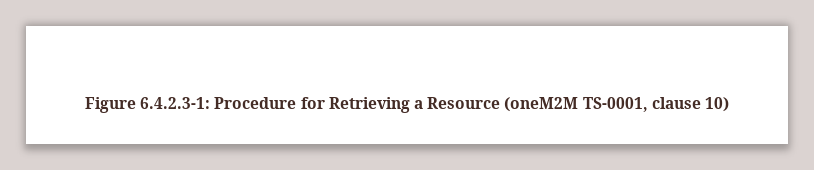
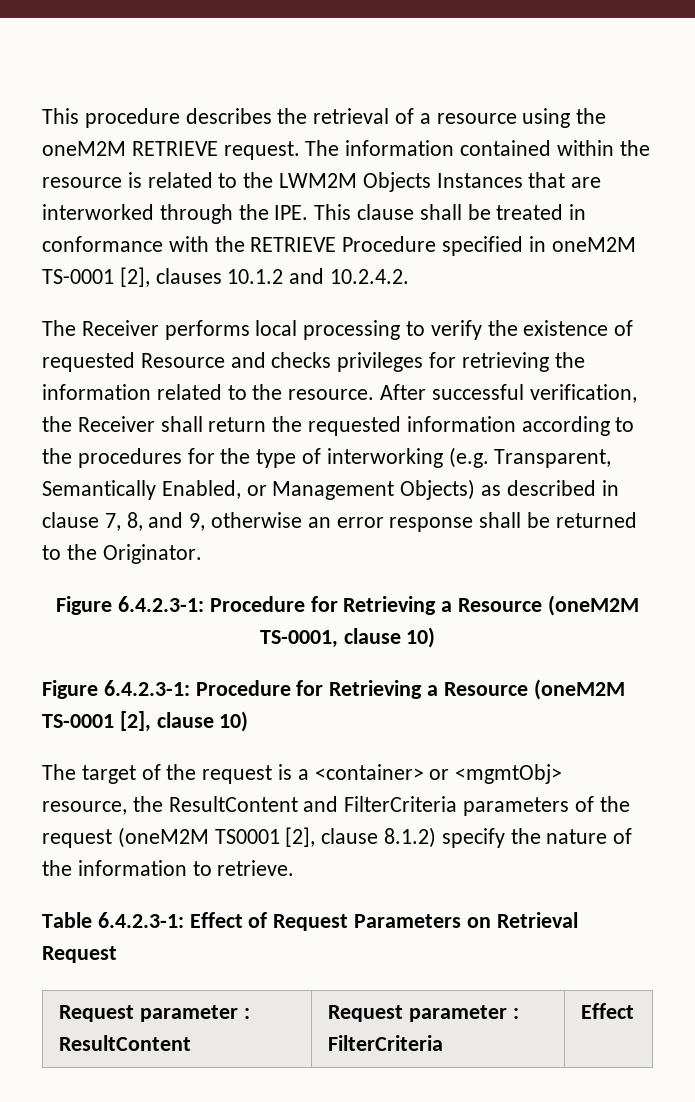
+ This procedure describes the retrieval of a resource using the oneM2M RETRIEVE request. The information contained within the resource is related to the LWM2M Objects Instances that are interworked through the IPE. This clause shall be treated in conformance with the RETRIEVE Procedure specified in oneM2M TS-0001 [2], clauses 10.1.2 and 10.2.4.2.
+ The Receiver performs local processing to verify the existence of requested Resource and checks privileges for retrieving the information related to the resource. After successful verification, the Receiver shall return the requested information according to the procedures for the type of interworking (e.g. Transparent, Semantically Enabled, or Management Objects) as described in clause 7, 8, and 9, otherwise an error response shall be returned to the Originator.
+ Figure 6.4.2.3-1: Procedure for Retrieving a Resource (oneM2M TS-0001 [2], clause 10)
+ The target of the request is a <container> or <mgmtObj> resource, the ResultContent and FilterCriteria parameters of the request (oneM2M TS0001 [2], clause 8.1.2) specify the nature of the information to retrieve.
+ Table 6.4.2.3-1: Effect of Request Parameters on Retrieval Request
+ Request parameter : ResultContent | Request parameter : FilterCriteria | Effect

